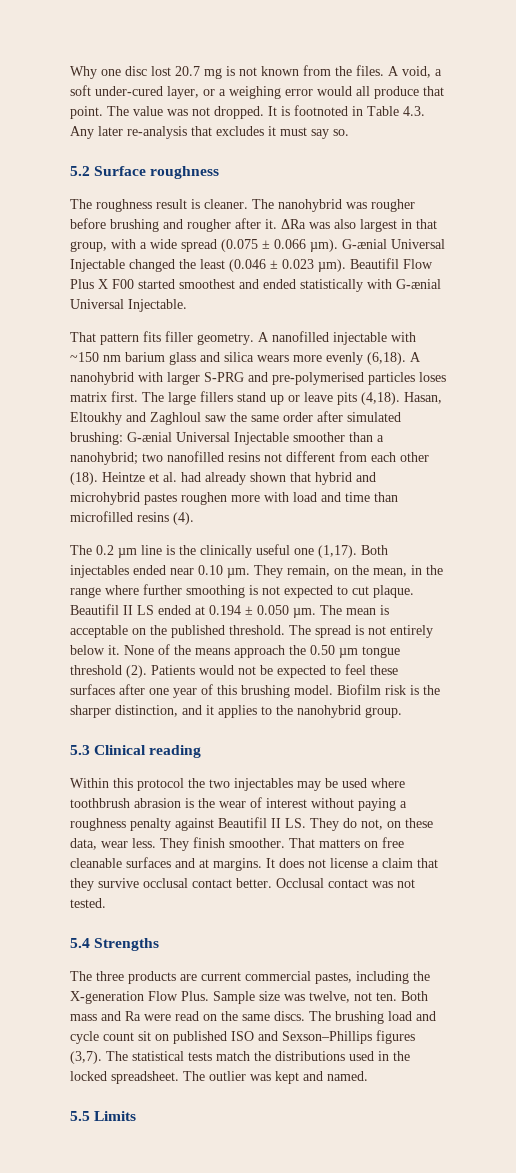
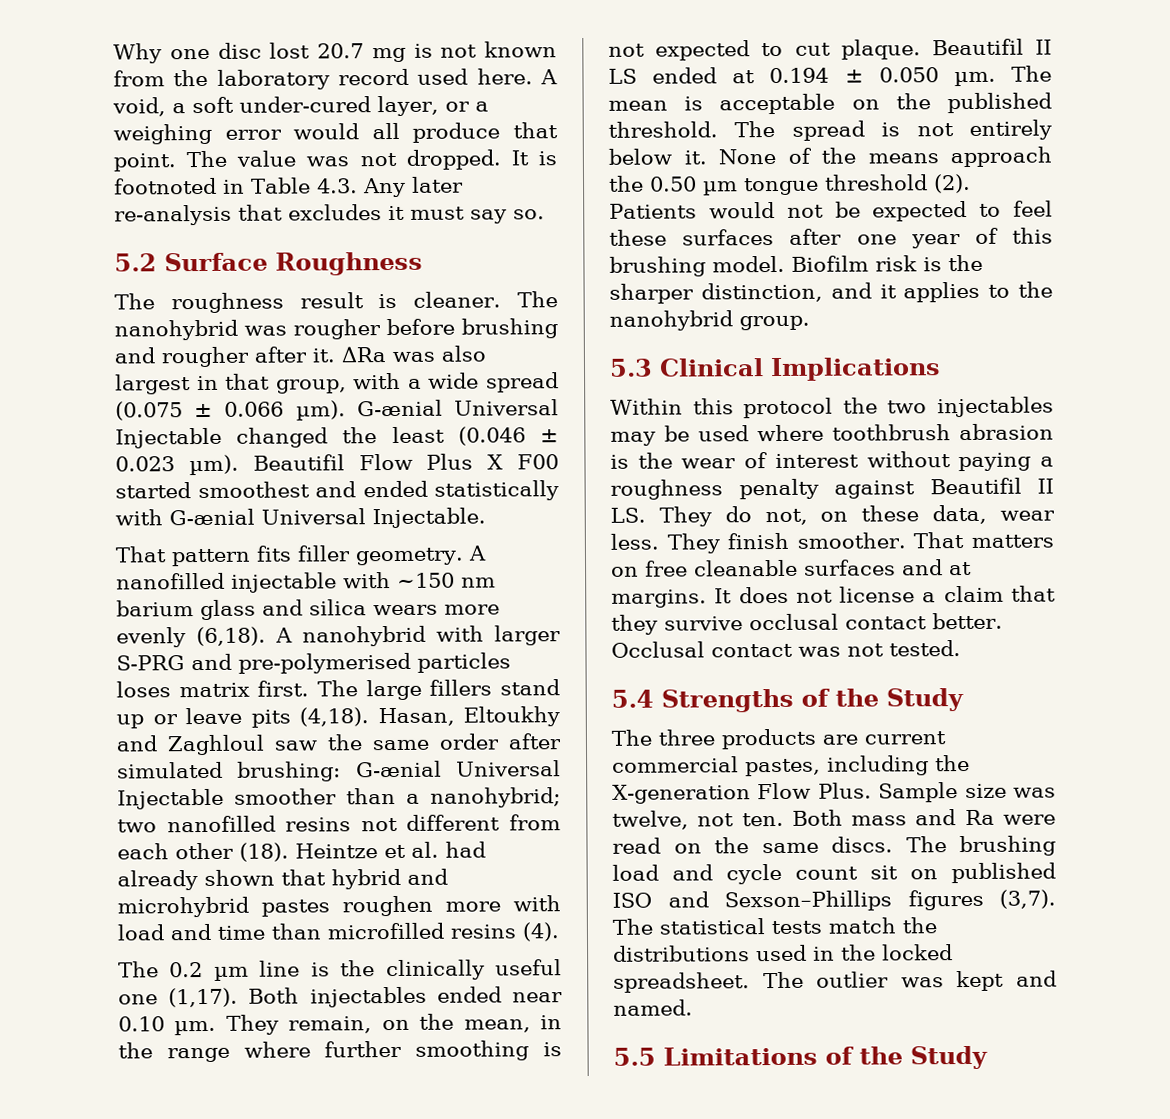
- Why one disc lost 20.7 mg is not known from the files.
+ Why one disc lost 20.7 mg is not known from the laboratory record used here.
- 5.2 Surface roughness
+ 5.2 Surface Roughness
- 5.3 Clinical reading
+ 5.3 Clinical Implications
- 5.4 Strengths
+ 5.4 Strengths of the Study
- 5.5 Limits
+ 5.5 Limitations of the Study

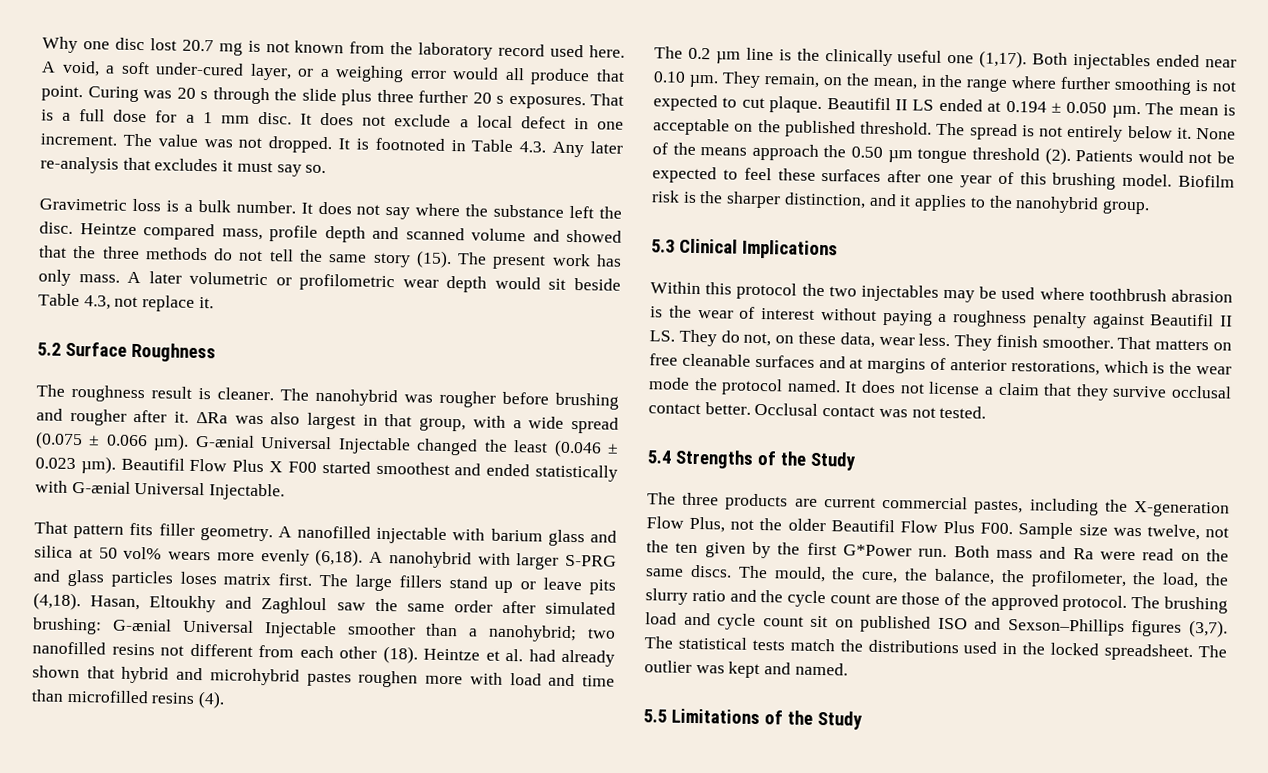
+ Curing was 20 s through the slide plus three further 20 s exposures. That is a full dose for a 1 mm disc. It does not exclude a local defect in one increment.
+ Gravimetric loss is a bulk number. It does not say where the substance left the disc. Heintze compared mass, profile depth and scanned volume and showed that the three methods do not tell the same story (15). The present work has only mass. A later volumetric or profilometric wear depth would sit beside Table 4.3, not replace it.
- A nanofilled injectable with ~150 nm barium glass and silica wears more evenly (6,18).
+ A nanofilled injectable with barium glass and silica at 50 vol% wears more evenly (6,18).
- A nanohybrid with larger S-PRG and pre-polymerised particles loses matrix first.
+ A nanohybrid with larger S-PRG and glass particles loses matrix first.
- That matters on free cleanable surfaces and at margins.
+ That matters on free cleanable surfaces and at margins of anterior restorations, which is the wear mode the protocol named.
- The three products are current commercial pastes, including the X-generation Flow Plus. Sample size was twelve, not ten.
+ The three products are current commercial pastes, including the X-generation Flow Plus, not the older Beautifil Flow Plus F00. Sample size was twelve, not the ten given by the first G*Power run.
- The brushing load and cycle count sit on published ISO and Sexson–Phillips figures (3,7).
+ The mould, the cure, the balance, the profilometer, the load, the slurry ratio and the cycle count are those of the approved protocol. The brushing load and cycle count sit on published ISO and Sexson–Phillips figures (3,7).

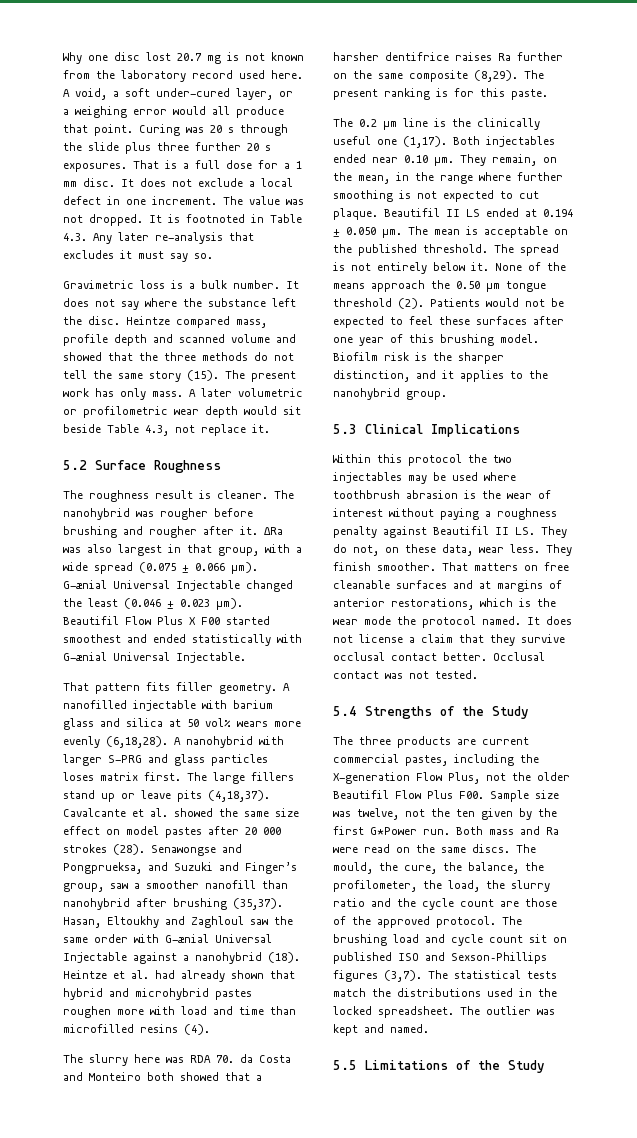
- A nanofilled injectable with barium glass and silica at 50 vol% wears more evenly (6,18).
+ A nanofilled injectable with barium glass and silica at 50 vol% wears more evenly (6,18,28).
- The large fillers stand up or leave pits (4,18).
+ The large fillers stand up or leave pits (4,18,37). Cavalcante et al. showed the same size effect on model pastes after 20 000 strokes (28). Senawongse and Pongprueksa, and Suzuki and Finger’s group, saw a smoother nanofill than nanohybrid after brushing (35,37).
- Hasan, Eltoukhy and Zaghloul saw the same order after simulated brushing: G-ænial Universal Injectable smoother than a nanohybrid; two nanofilled resins not different from each other (18).
+ Hasan, Eltoukhy and Zaghloul saw the same order with G-ænial Universal Injectable against a nanohybrid (18).
+ The slurry here was RDA 70. da Costa and Monteiro both showed that a harsher dentifrice raises Ra further on the same composite (8,29). The present ranking is for this paste.

